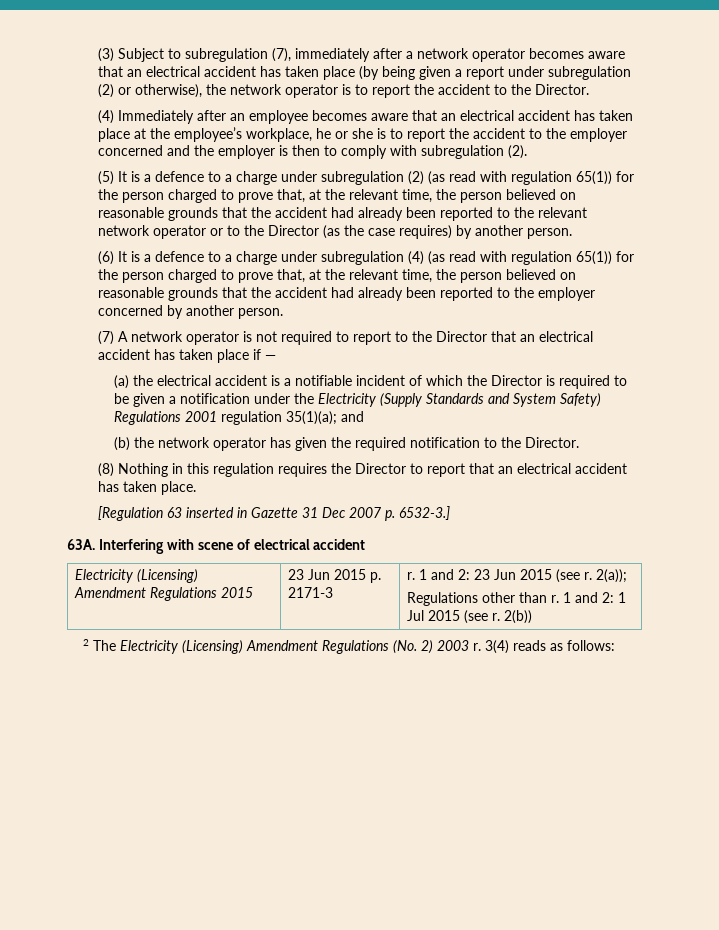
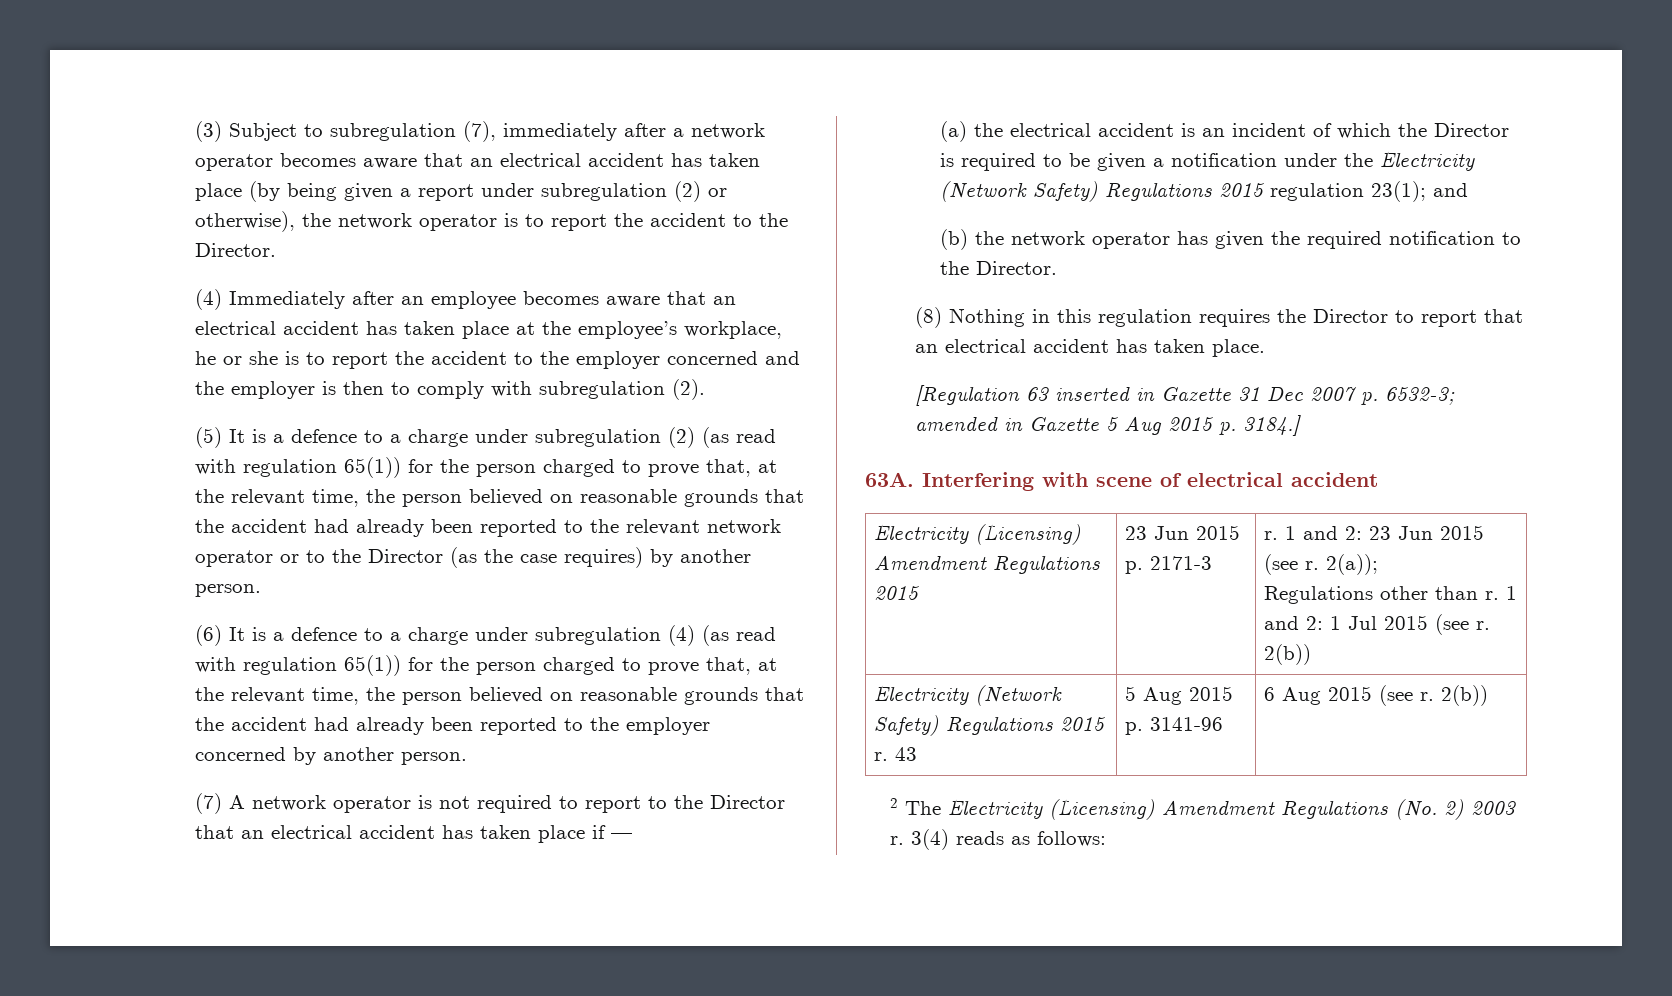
- (a) the electrical accident is a notifiable incident of which the Director is required to be given a notification under the Electricity (Supply Standards and System Safety) Regulations 2001 regulation 35(1)(a); and
+ (a) the electrical accident is an incident of which the Director is required to be given a notification under the Electricity (Network Safety) Regulations 2015 regulation 23(1); and
- [Regulation 63 inserted in Gazette 31 Dec 2007 p. 6532-3.]
+ [Regulation 63 inserted in Gazette 31 Dec 2007 p. 6532-3; amended in Gazette 5 Aug 2015 p. 3184.]
+ Electricity (Network Safety) Regulations 2015 r. 43 | 5 Aug 2015 p. 3141-96 | 6 Aug 2015 (see r. 2(b))

